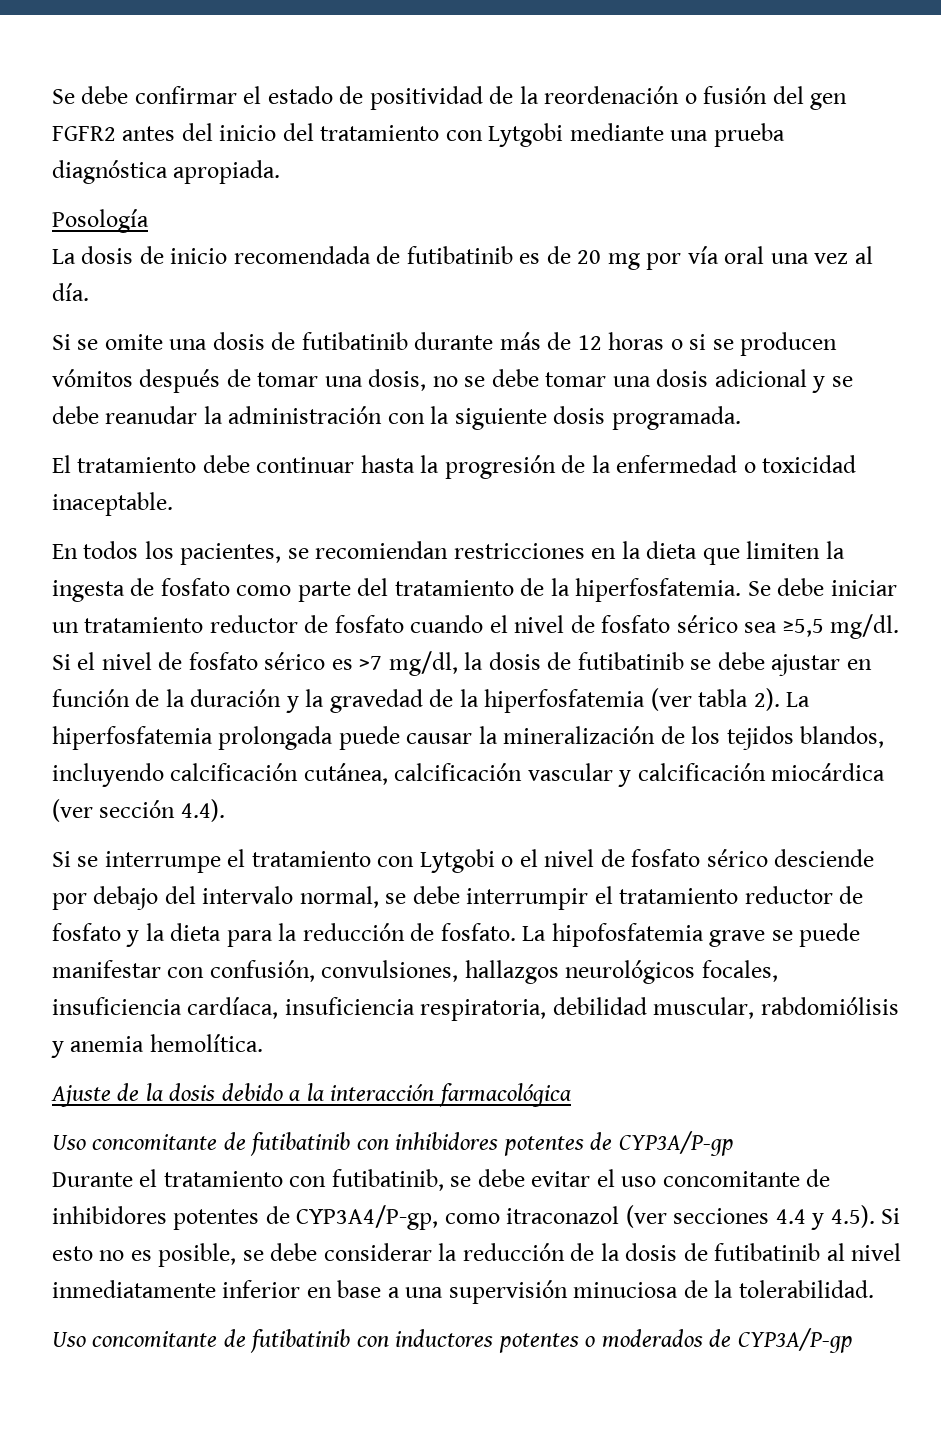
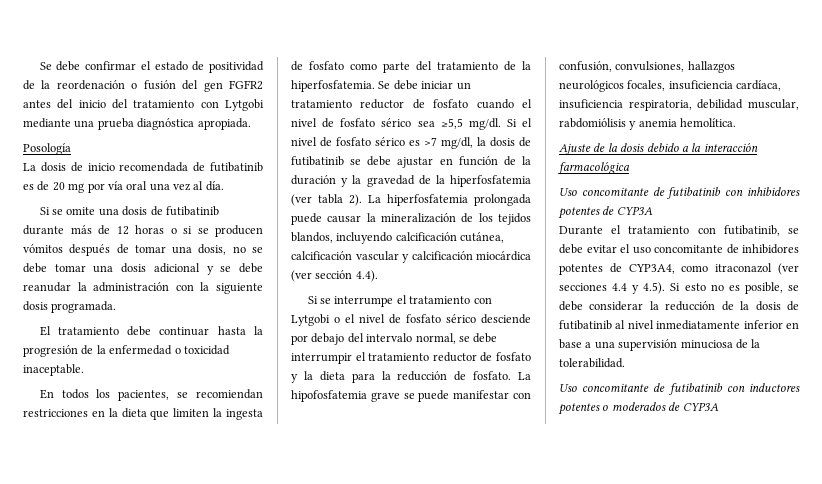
- Uso concomitante de futibatinib con inhibidores potentes de CYP3A/P-gp
+ Uso concomitante de futibatinib con inhibidores potentes de CYP3A
- Durante el tratamiento con futibatinib, se debe evitar el uso concomitante de inhibidores potentes de CYP3A4/P-gp, como itraconazol (ver secciones 4.4 y 4.5). Si esto no es posible, se debe considerar la reducción de la dosis de futibatinib al nivel inmediatamente inferior en base a una supervisión minuciosa de la tolerabilidad.
+ Durante el tratamiento con futibatinib, se debe evitar el uso concomitante de inhibidores potentes de CYP3A4, como itraconazol (ver secciones 4.4 y 4.5). Si esto no es posible, se debe considerar la reducción de la dosis de futibatinib al nivel inmediatamente inferior en base a una supervisión minuciosa de la tolerabilidad.
- Uso concomitante de futibatinib con inductores potentes o moderados de CYP3A/P-gp
+ Uso concomitante de futibatinib con inductores potentes o moderados de CYP3A

